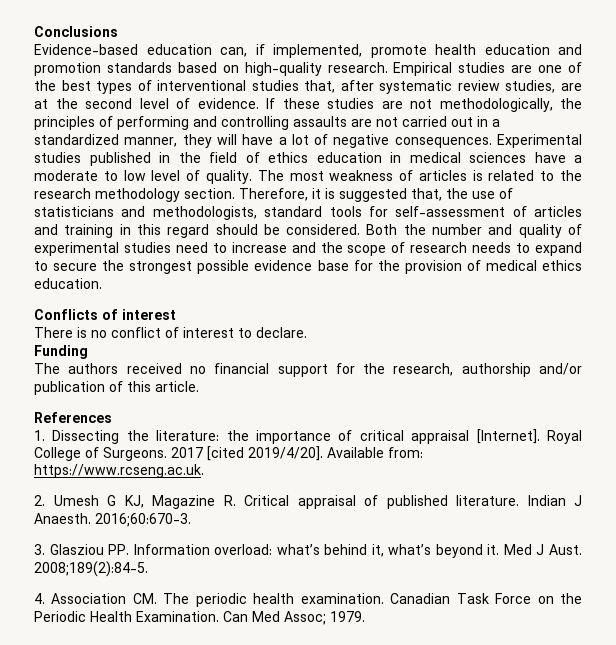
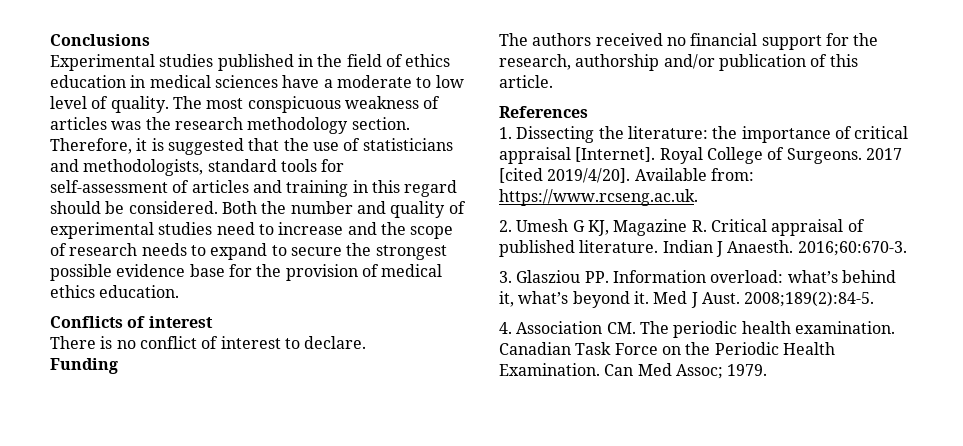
- Evidence-based education can, if implemented, promote health education and promotion standards based on high-quality research. Empirical studies are one of the best types of interventional studies that, after systematic review studies, are at the second level of evidence. If these studies are not methodologically, the principles of performing and controlling assaults are not carried out in a standardized manner, they will have a lot of negative consequences.
- The most weakness of articles is related to the research methodology section.
+ The most conspicuous weakness of articles was the research methodology section.
- Therefore, it is suggested that, the use of statisticians and methodologists, standard tools for self-assessment of articles and training in this regard should be considered.
+ Therefore, it is suggested that the use of statisticians and methodologists, standard tools for self-assessment of articles and training in this regard should be considered.

